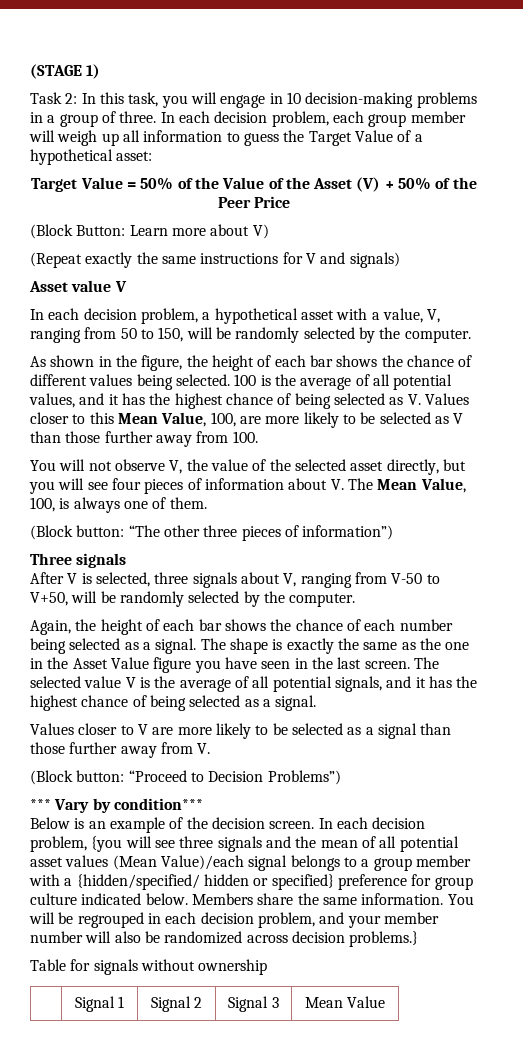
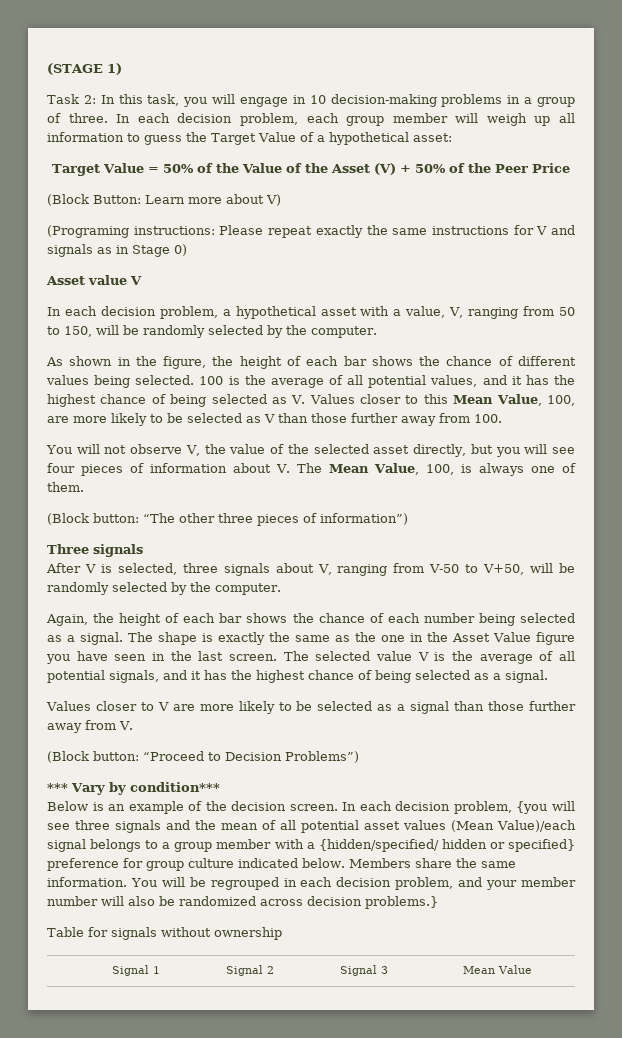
- (Repeat exactly the same instructions for V and signals)
+ (Programing instructions: Please repeat exactly the same instructions for V and signals as in Stage 0)

